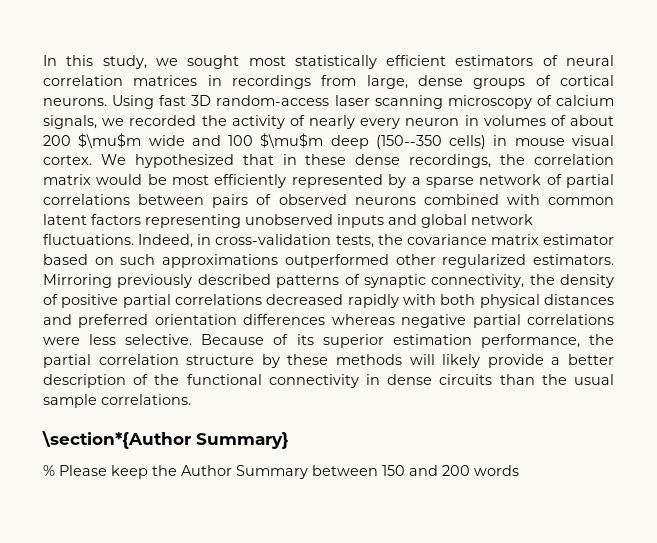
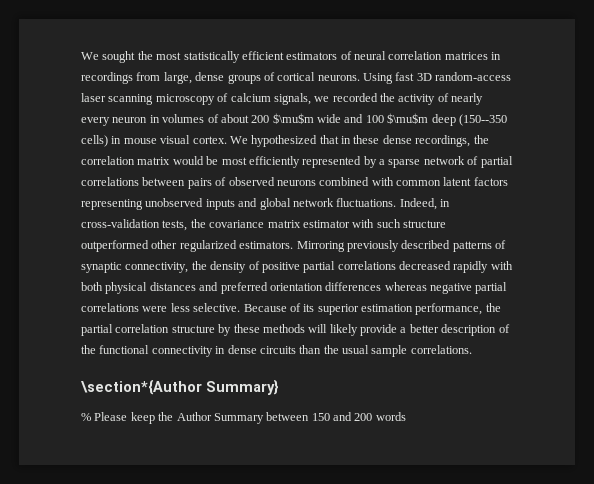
- In this study, we sought most statistically efficient estimators of neural correlation matrices in recordings from large, dense groups of cortical neurons.
+ We sought the most statistically efficient estimators of neural correlation matrices in recordings from large, dense groups of cortical neurons.
- Indeed, in cross-validation tests, the covariance matrix estimator based on such approximations outperformed other regularized estimators.
+ Indeed, in cross-validation tests, the covariance matrix estimator with such structure outperformed other regularized estimators.

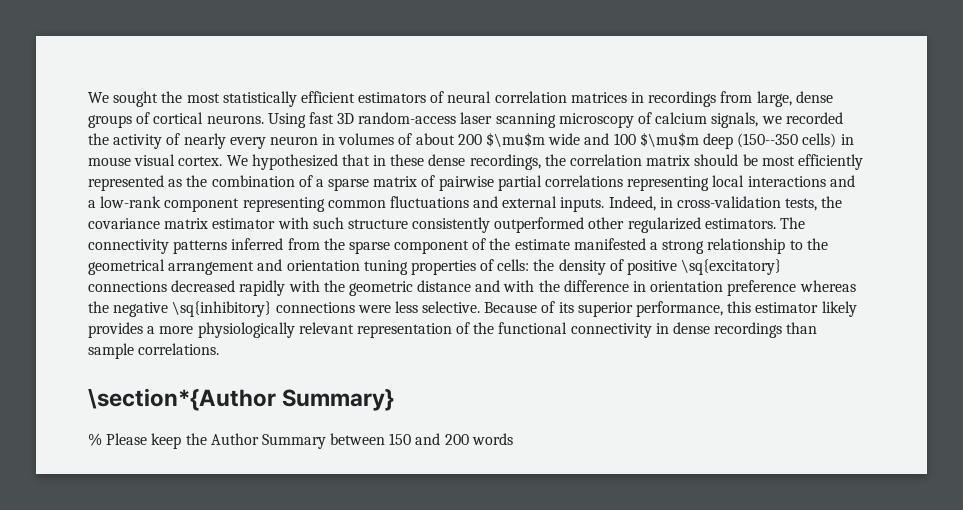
- We hypothesized that in these dense recordings, the correlation matrix would be most efficiently represented by a sparse network of partial correlations between pairs of observed neurons combined with common latent factors representing unobserved inputs and global network fluctuations.
+ We hypothesized that in these dense recordings, the correlation matrix should be most efficiently represented as the combination of a sparse matrix of pairwise partial correlations representing local interactions and a low-rank component representing common fluctuations and external inputs.
- Indeed, in cross-validation tests, the covariance matrix estimator with such structure outperformed other regularized estimators.
+ Indeed, in cross-validation tests, the covariance matrix estimator with such structure consistently outperformed other regularized estimators.
- Mirroring previously described patterns of synaptic connectivity, the density of positive partial correlations decreased rapidly with both physical distances and preferred orientation differences whereas negative partial correlations were less selective.
+ The connectivity patterns inferred from the sparse component of the estimate manifested a strong relationship to the geometrical arrangement and orientation tuning properties of cells: the density of positive \sq{excitatory} connections decreased rapidly with the geometric distance and with the difference in orientation preference whereas the negative \sq{inhibitory} connections were less selective.
- Because of its superior estimation performance, the partial correlation structure by these methods will likely provide a better description of the functional connectivity in dense circuits than the usual sample correlations.
+ Because of its superior performance, this estimator likely provides a more physiologically relevant representation of the functional connectivity in dense recordings than sample correlations.

